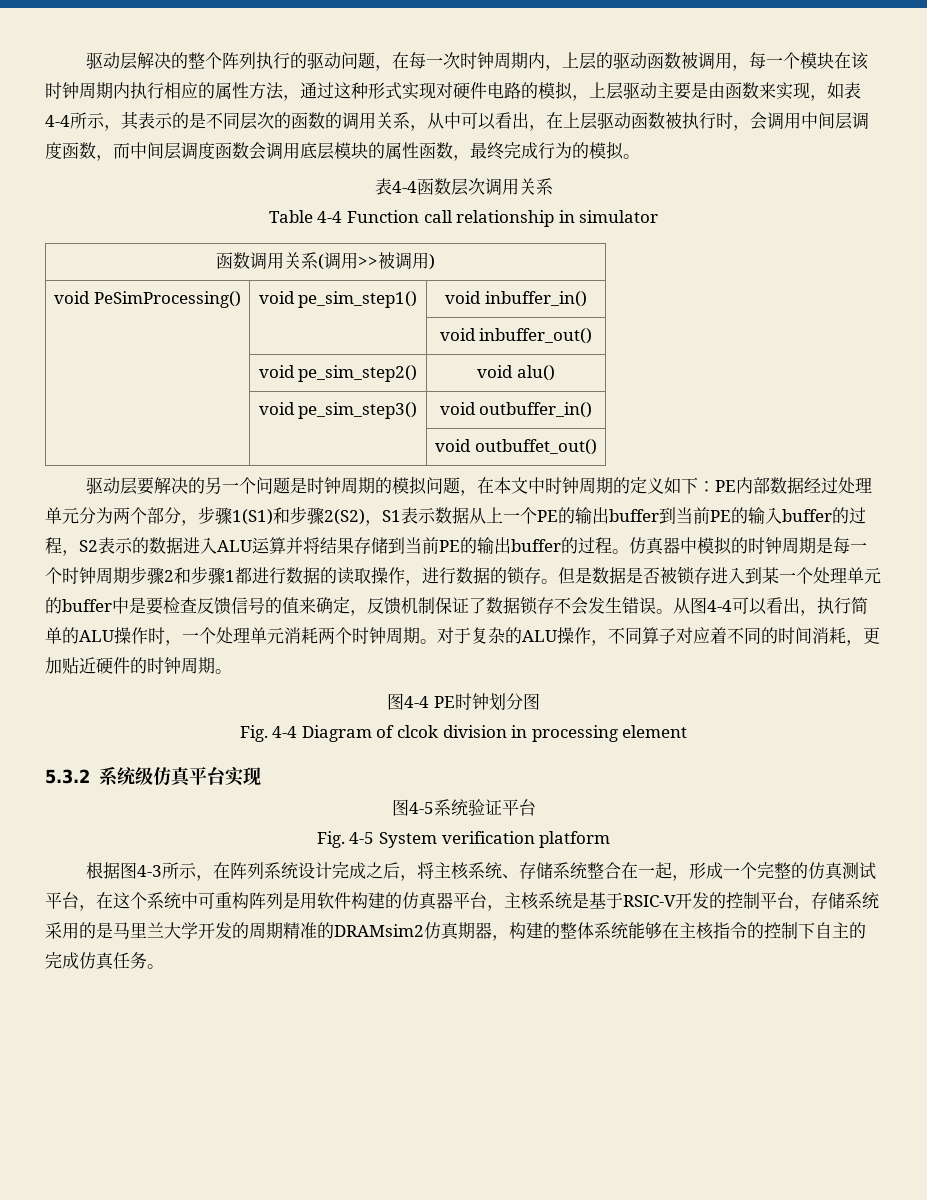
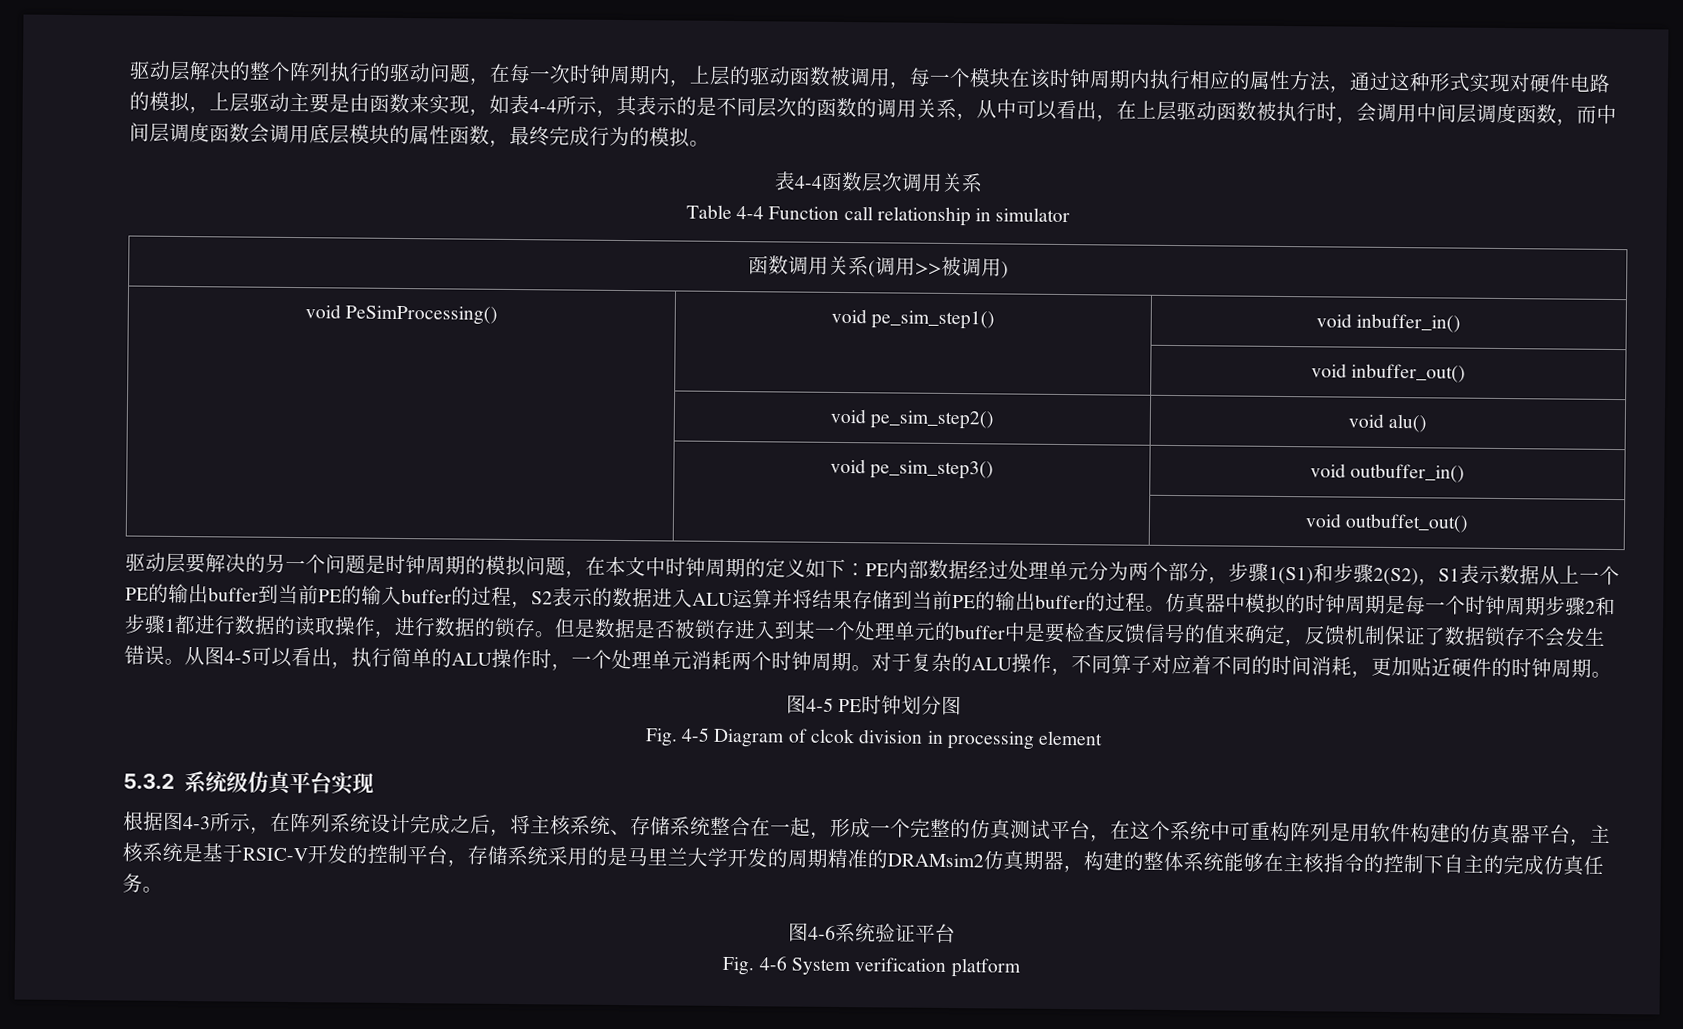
- 从图4-4可以看出，执行简单的ALU操作时，一个处理单元消耗两个时钟周期。
+ 从图4-5可以看出，执行简单的ALU操作时，一个处理单元消耗两个时钟周期。
- 图4-4 PE时钟划分图
+ 图4-5 PE时钟划分图
- Fig. 4-4 Diagram of clcok division in processing element
+ Fig. 4-5 Diagram of clcok division in processing element
- 图4-5系统验证平台
- Fig. 4-5 System verification platform
+ 图4-6系统验证平台
+ Fig. 4-6 System verification platform

